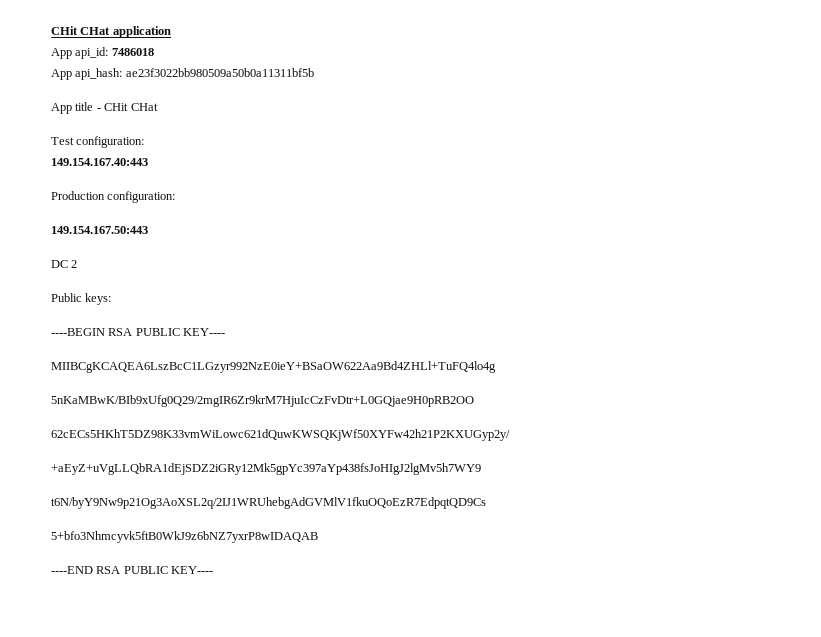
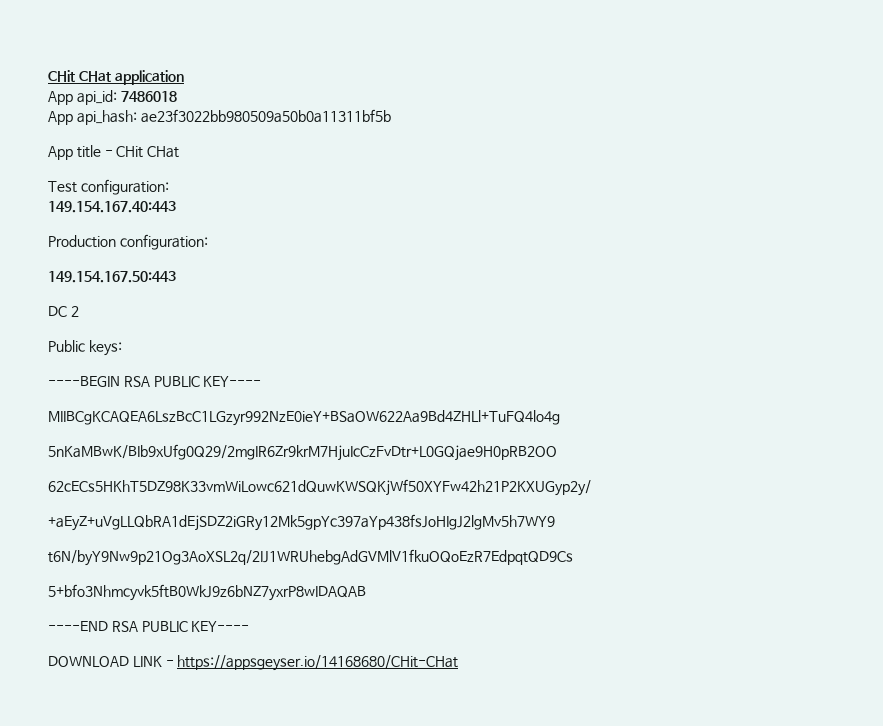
+ DOWNLOAD LINK - https://appsgeyser.io/14168680/CHit-CHat

